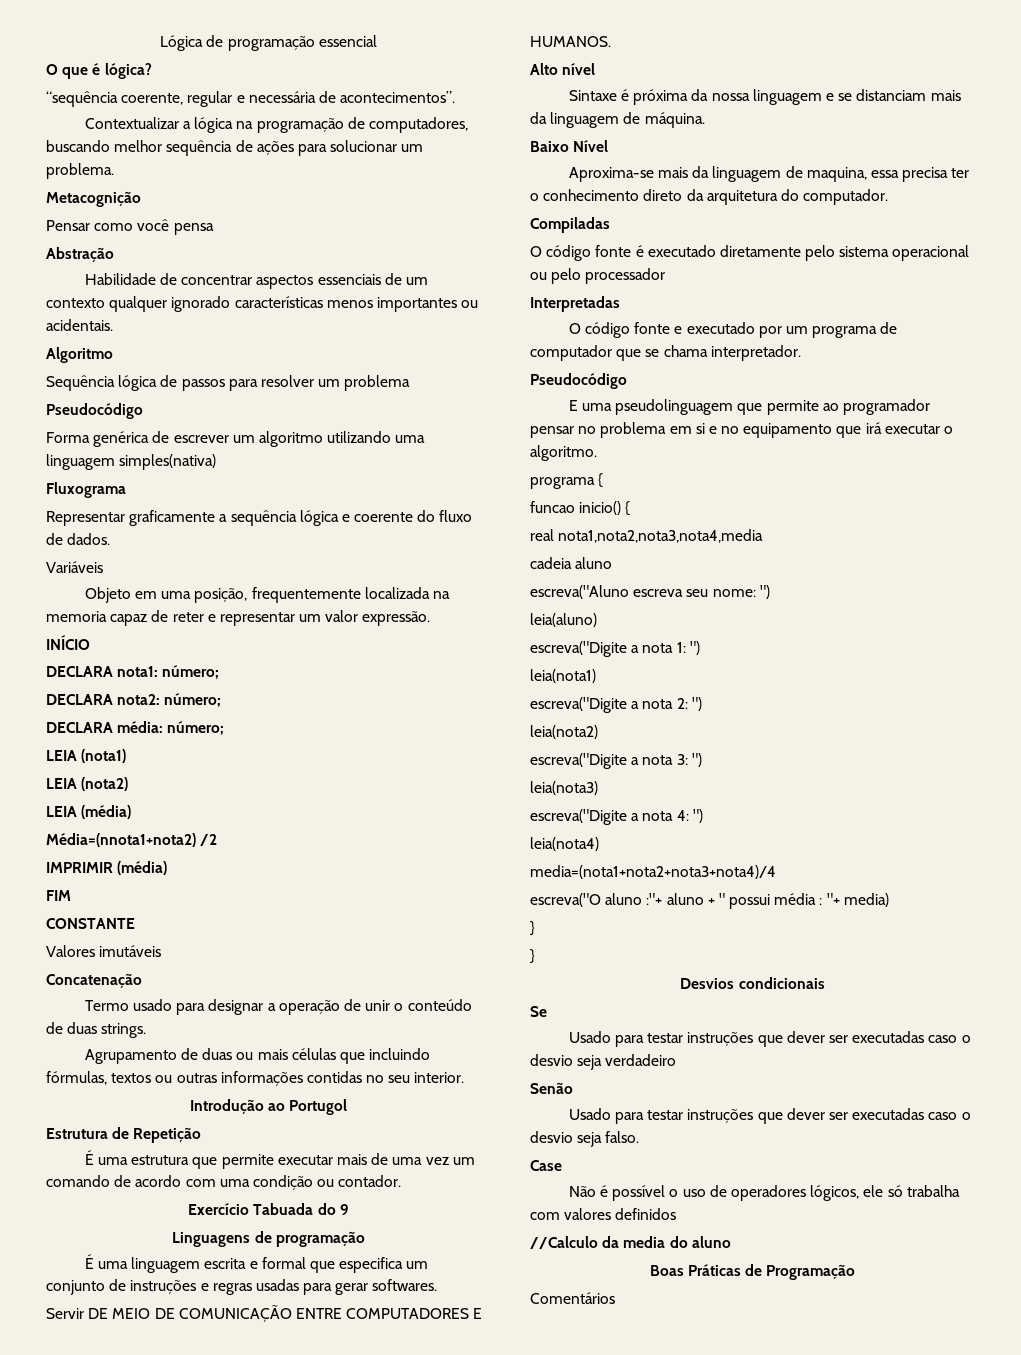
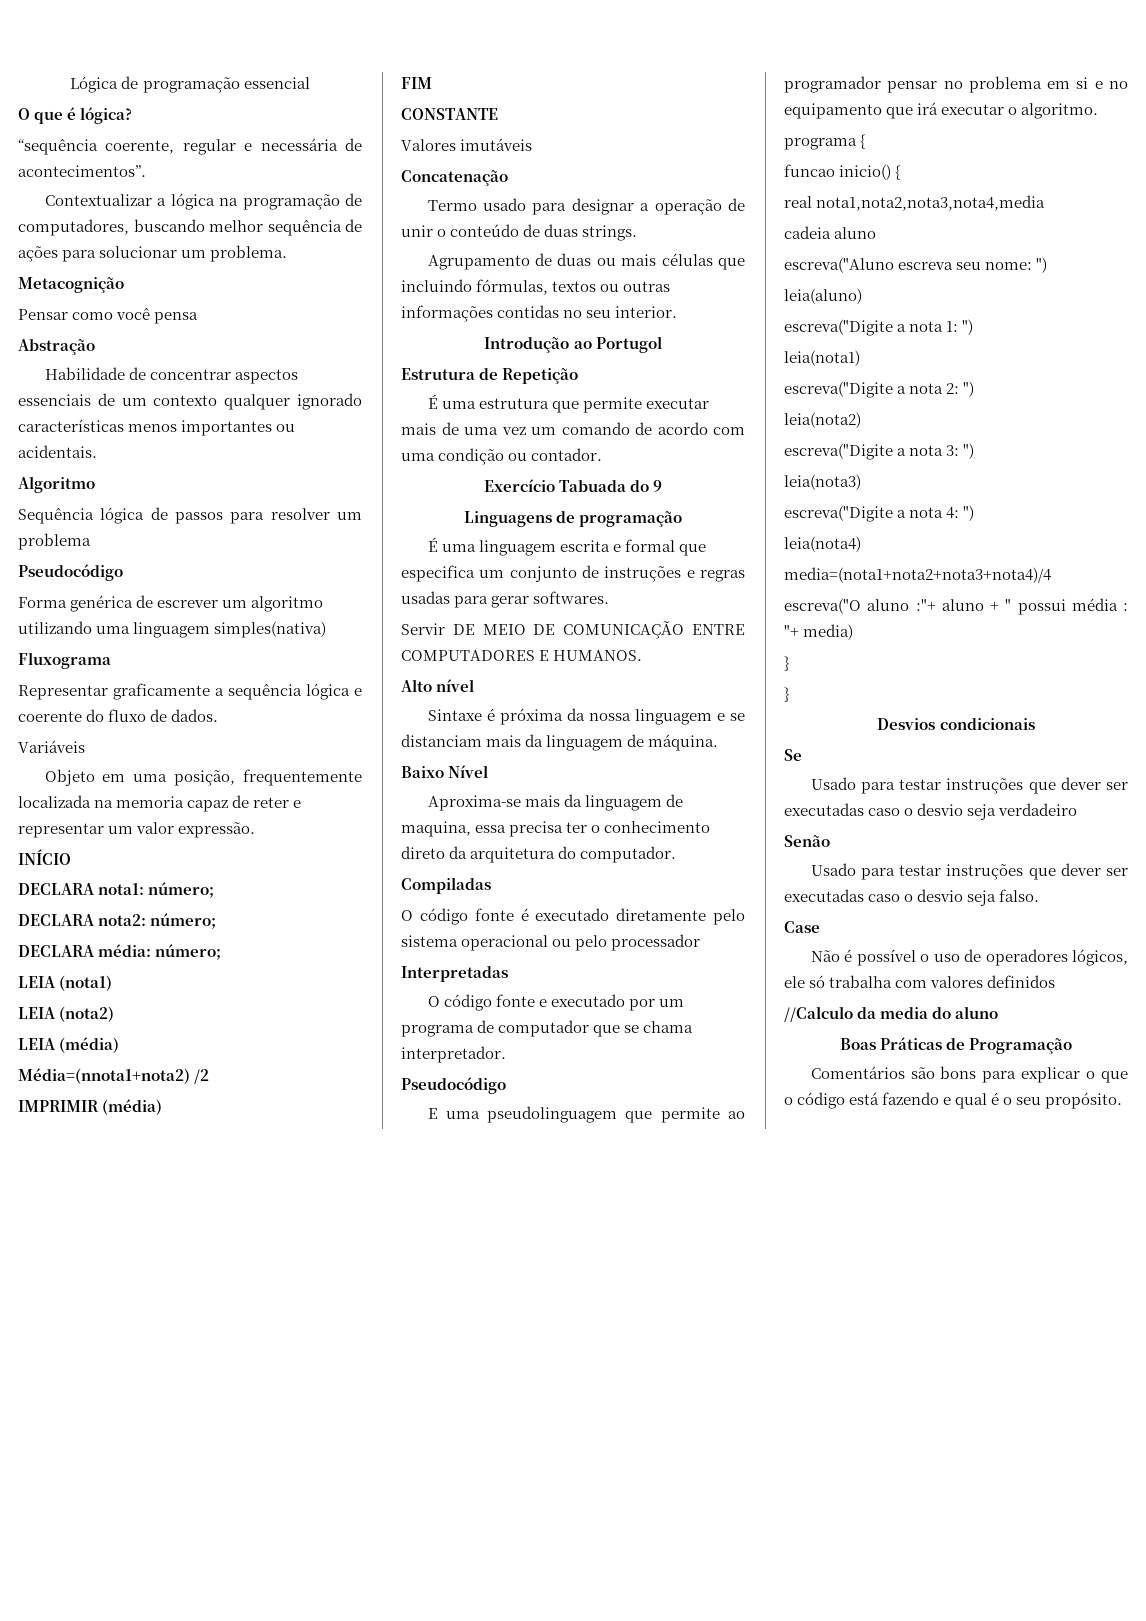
- Comentários
+ Comentários são bons para explicar o que o código está fazendo e qual é o seu propósito.

